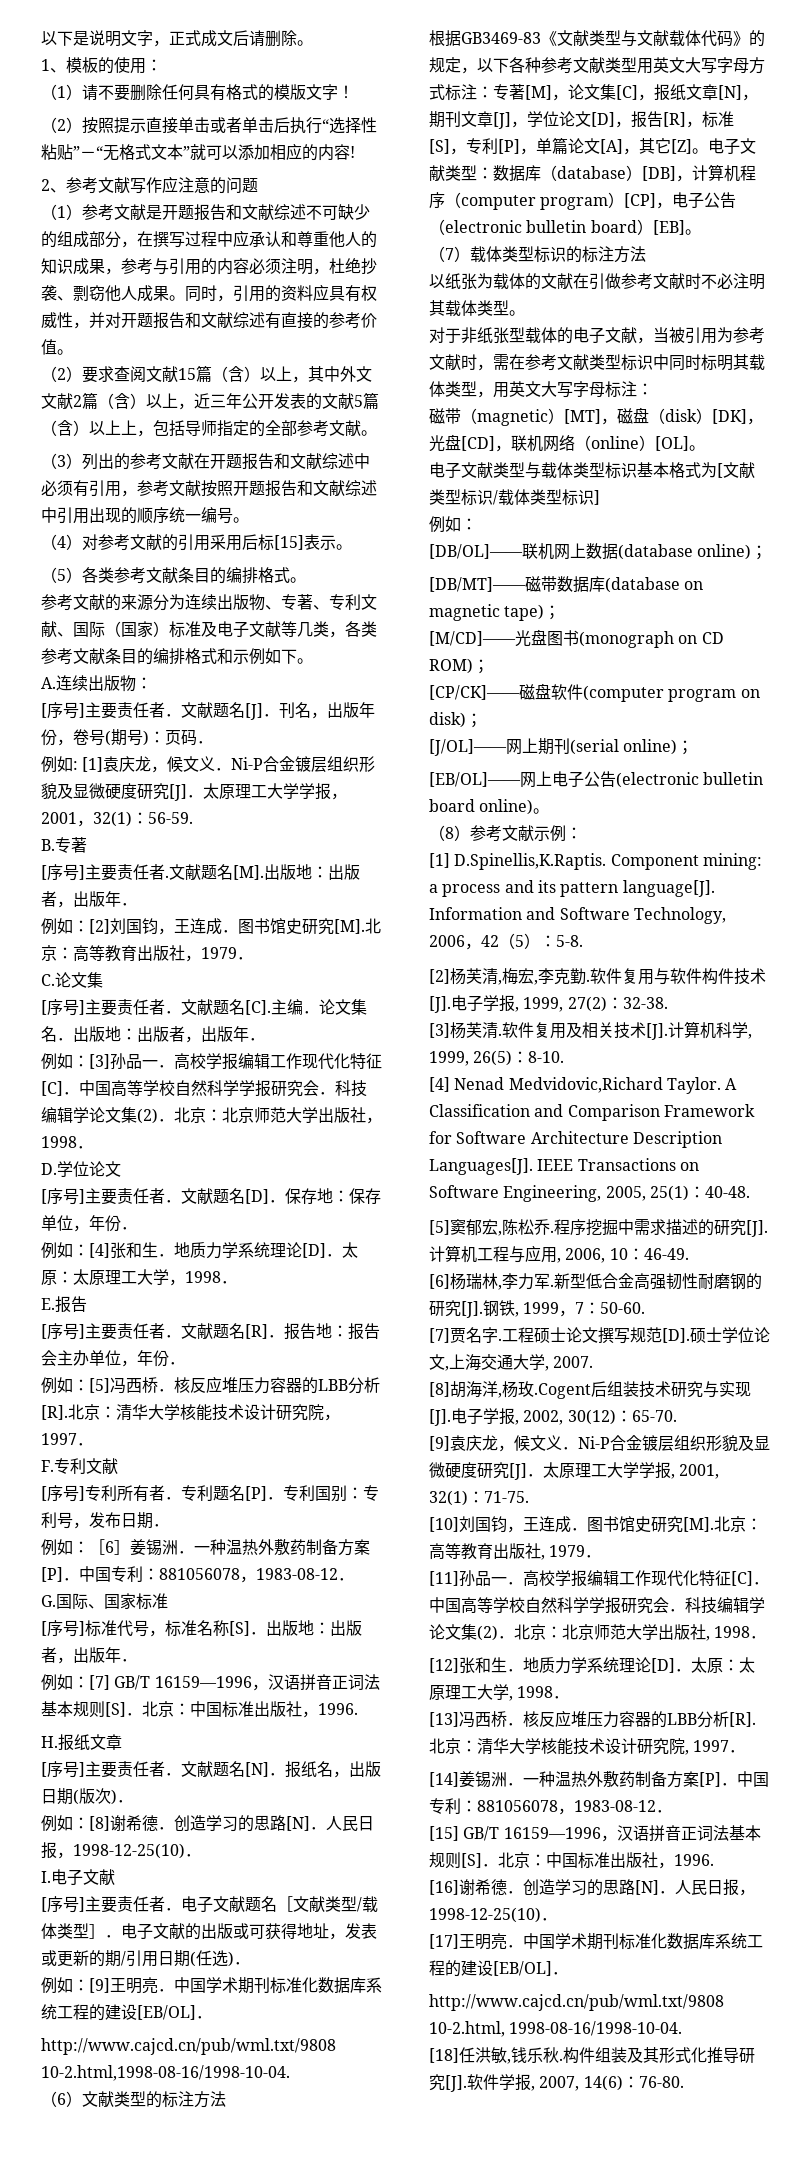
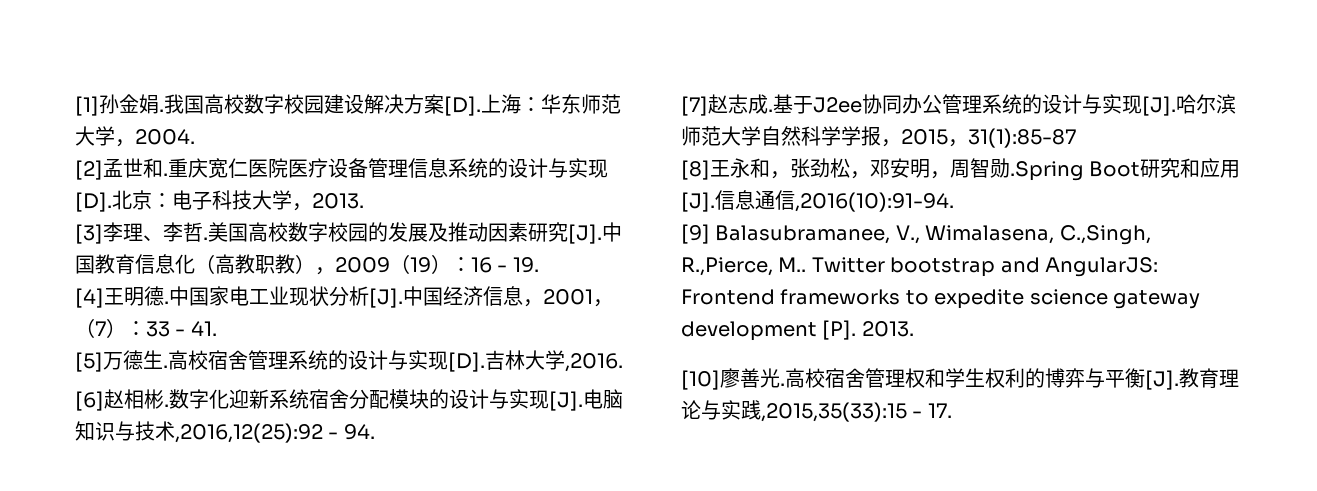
- 以下是说明文字，正式成文后请删除。
- 1、模板的使用：
- （1）请不要删除任何具有格式的模版文字！
- （2）按照提示直接单击或者单击后执行“选择性粘贴”－“无格式文本”就可以添加相应的内容!
- 2、参考文献写作应注意的问题
- （1）参考文献是开题报告和文献综述不可缺少的组成部分，在撰写过程中应承认和尊重他人的知识成果，参考与引用的内容必须注明，杜绝抄袭、剽窃他人成果。同时，引用的资料应具有权威性，并对开题报告和文献综述有直接的参考价值。
- （2）要求查阅文献15篇（含）以上，其中外文文献2篇（含）以上，近三年公开发表的文献5篇（含）以上上，包括导师指定的全部参考文献。
- （3）列出的参考文献在开题报告和文献综述中必须有引用，参考文献按照开题报告和文献综述中引用出现的顺序统一编号。
- （4）对参考文献的引用采用后标[15]表示。
- （5）各类参考文献条目的编排格式。
- 参考文献的来源分为连续出版物、专著、专利文献、国际（国家）标准及电子文献等几类，各类参考文献条目的编排格式和示例如下。
- A.连续出版物：
- [序号]主要责任者．文献题名[J]．刊名，出版年份，卷号(期号)：页码．
- 例如: [1]袁庆龙，候文义．Ni-P合金镀层组织形貌及显微硬度研究[J]．太原理工大学学报，2001，32(1)：56-59.
- B.专著
- [序号]主要责任者.文献题名[M].出版地：出版者，出版年．
- 例如：[2]刘国钧，王连成．图书馆史研究[M].北京：高等教育出版社，1979．
- C.论文集
- [序号]主要责任者．文献题名[C].主编．论文集名．出版地：出版者，出版年．
- 例如：[3]孙品一．高校学报编辑工作现代化特征[C]．中国高等学校自然科学学报研究会．科技编辑学论文集(2)．北京：北京师范大学出版社，1998．
- D.学位论文
- [序号]主要责任者．文献题名[D]．保存地：保存单位，年份．
- 例如：[4]张和生．地质力学系统理论[D]．太原：太原理工大学，1998．
- E.报告
- [序号]主要责任者．文献题名[R]．报告地：报告会主办单位，年份．
- 例如：[5]冯西桥．核反应堆压力容器的LBB分析[R].北京：清华大学核能技术设计研究院，1997．
- F.专利文献
- [序号]专利所有者．专利题名[P]．专利国别：专利号，发布日期．
- 例如：［6］姜锡洲．一种温热外敷药制备方案[P]．中国专利：881056078，1983-08-12．
- G.国际、国家标准
- [序号]标准代号，标准名称[S]．出版地：出版者，出版年．
- 例如：[7] GB/T 16159—1996，汉语拼音正词法基本规则[S]．北京：中国标准出版社，1996.
- H.报纸文章
- [序号]主要责任者．文献题名[N]．报纸名，出版日期(版次)．
- 例如：[8]谢希德．创造学习的思路[N]．人民日报，1998-12-25(10)．
- I.电子文献
- [序号]主要责任者．电子文献题名［文献类型/载体类型］．电子文献的出版或可获得地址，发表或更新的期/引用日期(任选)．
- 例如：[9]王明亮．中国学术期刊标准化数据库系统工程的建设[EB/OL]．
- http://www.cajcd.cn/pub/wml.txt/9808 10-2.html,1998-08-16/1998-10-04.
- （6）文献类型的标注方法
- 根据GB3469-83《文献类型与文献载体代码》的规定，以下各种参考文献类型用英文大写字母方式标注：专著[M]，论文集[C]，报纸文章[N]，期刊文章[J]，学位论文[D]，报告[R]，标准[S]，专利[P]，单篇论文[A]，其它[Z]。电子文献类型：数据库（database）[DB]，计算机程序（computer program）[CP]，电子公告（electronic bulletin board）[EB]。
- （7）载体类型标识的标注方法
- 以纸张为载体的文献在引做参考文献时不必注明其载体类型。
- 对于非纸张型载体的电子文献，当被引用为参考文献时，需在参考文献类型标识中同时标明其载体类型，用英文大写字母标注：
- 磁带（magnetic）[MT]，磁盘（disk）[DK]，光盘[CD]，联机网络（online）[OL]。
- 电子文献类型与载体类型标识基本格式为[文献类型标识/载体类型标识]
- 例如：
- [DB/OL]——联机网上数据(database online)；
- [DB/MT]——磁带数据库(database on magnetic tape)；
- [M/CD]——光盘图书(monograph on CD ROM)；
- [CP/CK]——磁盘软件(computer program on disk)；
- [J/OL]——网上期刊(serial online)；
- [EB/OL]——网上电子公告(electronic bulletin board online)。
- （8）参考文献示例：
- [1] D.Spinellis,K.Raptis. Component mining: a process and its pattern language[J]. Information and Software Technology, 2006，42（5）：5-8.
- [2]杨芙清,梅宏,李克勤.软件复用与软件构件技术[J].电子学报, 1999, 27(2)：32-38.
- [3]杨芙清.软件复用及相关技术[J].计算机科学, 1999, 26(5)：8-10.
- [4] Nenad Medvidovic,Richard Taylor. A Classification and Comparison Framework for Software Architecture Description Languages[J]. IEEE Transactions on Software Engineering, 2005, 25(1)：40-48.
- [5]窦郁宏,陈松乔.程序挖掘中需求描述的研究[J].计算机工程与应用, 2006, 10：46-49.
- [6]杨瑞林,李力军.新型低合金高强韧性耐磨钢的研究[J].钢铁, 1999，7：50-60.
- [7]贾名字.工程硕士论文撰写规范[D].硕士学位论文,上海交通大学, 2007.
- [8]胡海洋,杨玫.Cogent后组装技术研究与实现[J].电子学报, 2002, 30(12)：65-70.
- [9]袁庆龙，候文义．Ni-P合金镀层组织形貌及显微硬度研究[J]．太原理工大学学报, 2001, 32(1)：71-75.
- [10]刘国钧，王连成．图书馆史研究[M].北京：高等教育出版社, 1979．
- [11]孙品一．高校学报编辑工作现代化特征[C]．中国高等学校自然科学学报研究会．科技编辑学论文集(2)．北京：北京师范大学出版社, 1998．
- [12]张和生．地质力学系统理论[D]．太原：太原理工大学, 1998．
- [13]冯西桥．核反应堆压力容器的LBB分析[R].北京：清华大学核能技术设计研究院, 1997．
- [14]姜锡洲．一种温热外敷药制备方案[P]．中国专利：881056078，1983-08-12．
- [15] GB/T 16159—1996，汉语拼音正词法基本规则[S]．北京：中国标准出版社，1996.
- [16]谢希德．创造学习的思路[N]．人民日报，1998-12-25(10)．
- [17]王明亮．中国学术期刊标准化数据库系统工程的建设[EB/OL]．
- http://www.cajcd.cn/pub/wml.txt/9808 10-2.html, 1998-08-16/1998-10-04.
- [18]任洪敏,钱乐秋.构件组装及其形式化推导研究[J].软件学报, 2007, 14(6)：76-80.
+ [1]孙金娟.我国高校数字校园建设解决方案[D].上海：华东师范大学，2004.
+ [2]孟世和.重庆宽仁医院医疗设备管理信息系统的设计与实现[D].北京：电子科技大学，2013.
+ [3]李理、李哲.美国高校数字校园的发展及推动因素研究[J].中国教育信息化（高教职教），2009（19）：16 - 19.
+ [4]王明德.中国家电工业现状分析[J].中国经济信息，2001，（7）：33 - 41.
+ [5]万德生.高校宿舍管理系统的设计与实现[D].吉林大学,2016.
+ [6]赵相彬.数字化迎新系统宿舍分配模块的设计与实现[J].电脑知识与技术,2016,12(25):92 - 94.
+ [7]赵志成.基于J2ee协同办公管理系统的设计与实现[J].哈尔滨师范大学自然科学学报，2015，31(1):85-87
+ [8]王永和，张劲松，邓安明，周智勋.Spring Boot研究和应用[J].信息通信,2016(10):91-94.
+ [9] Balasubramanee, V., Wimalasena, C.,Singh, R.,Pierce, M.. Twitter bootstrap and AngularJS: Frontend frameworks to expedite science gateway development [P]. 2013.
+ [10]廖善光.高校宿舍管理权和学生权利的博弈与平衡[J].教育理论与实践,2015,35(33):15 - 17.

